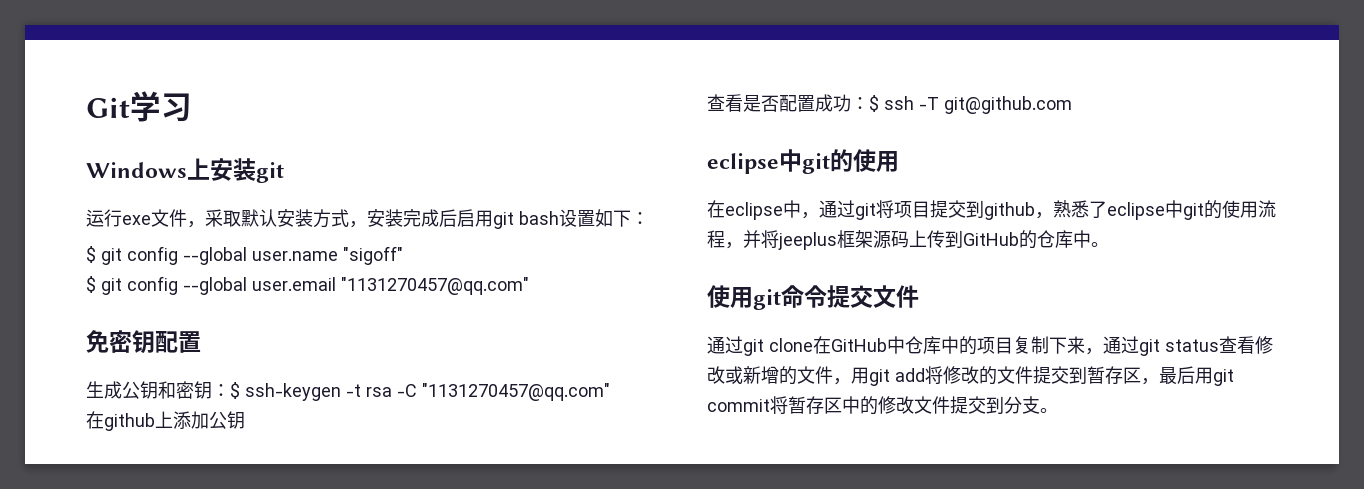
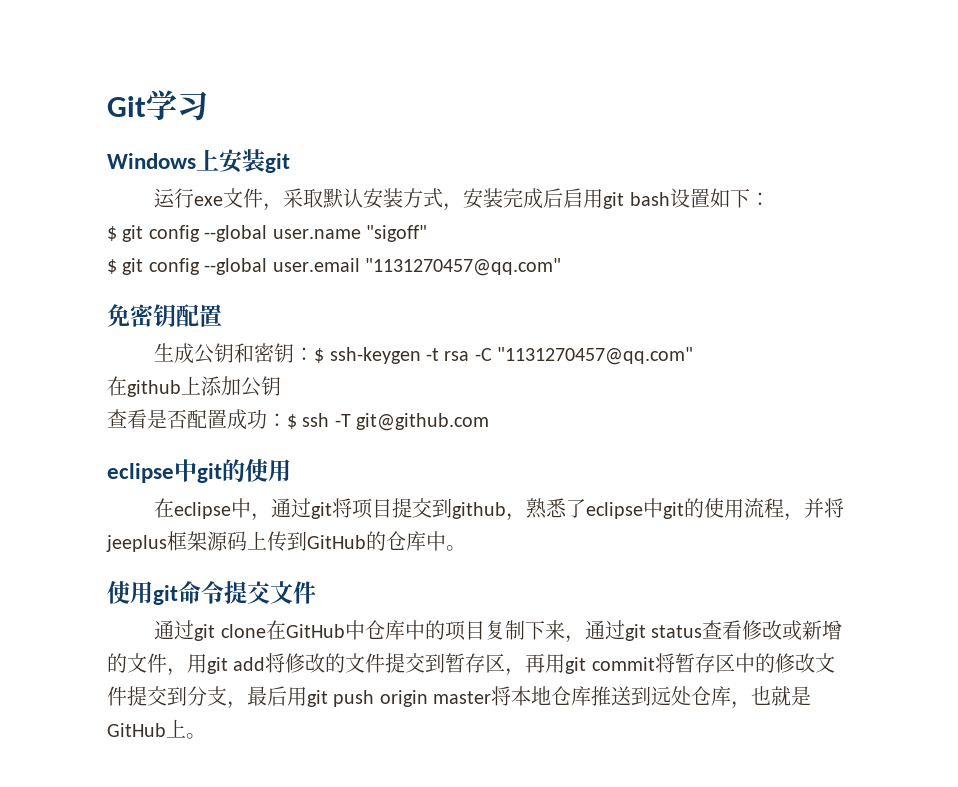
- 通过git clone在GitHub中仓库中的项目复制下来，通过git status查看修改或新增的文件，用git add将修改的文件提交到暂存区，最后用git commit将暂存区中的修改文件提交到分支。
+ 通过git clone在GitHub中仓库中的项目复制下来，通过git status查看修改或新增的文件，用git add将修改的文件提交到暂存区，再用git commit将暂存区中的修改文件提交到分支，最后用git push origin master将本地仓库推送到远处仓库，也就是GitHub上。

